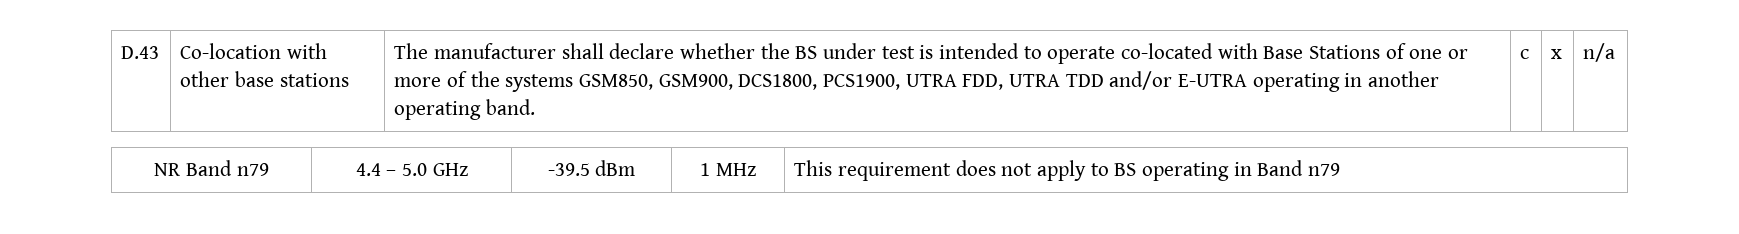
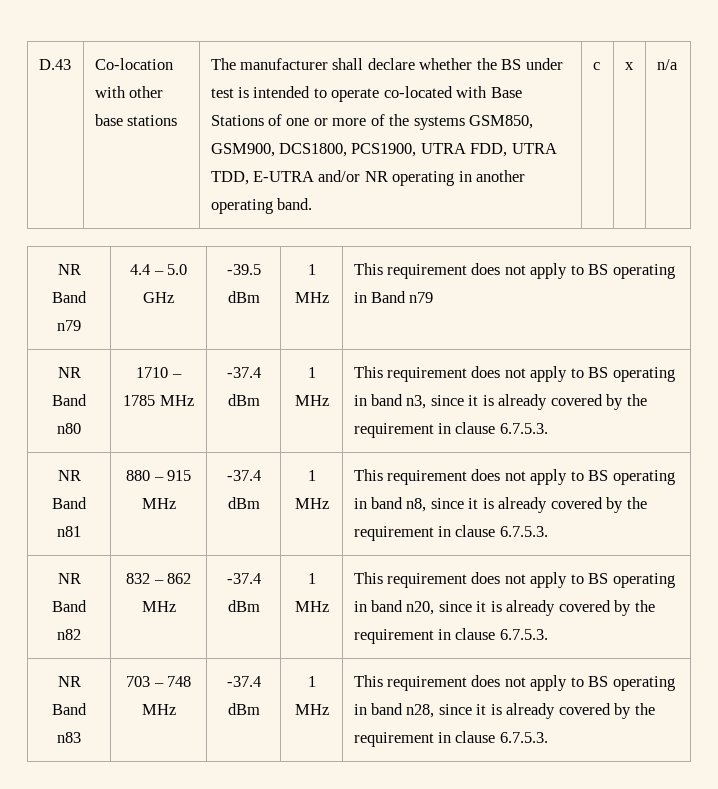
- The manufacturer shall declare whether the BS under test is intended to operate co-located with Base Stations of one or more of the systems GSM850, GSM900, DCS1800, PCS1900, UTRA FDD, UTRA TDD and/or E-UTRA operating in another operating band.
+ The manufacturer shall declare whether the BS under test is intended to operate co-located with Base Stations of one or more of the systems GSM850, GSM900, DCS1800, PCS1900, UTRA FDD, UTRA TDD, E-UTRA and/or NR operating in another operating band.
+ NR Band n80 | 1710 – 1785 MHz | -37.4 dBm | 1 MHz | This requirement does not apply to BS operating in band n3, since it is already covered by the requirement in clause 6.7.5.3.
+ NR Band n81 | 880 – 915 MHz | -37.4 dBm | 1 MHz | This requirement does not apply to BS operating in band n8, since it is already covered by the requirement in clause 6.7.5.3.
+ NR Band n82 | 832 – 862 MHz | -37.4 dBm | 1 MHz | This requirement does not apply to BS operating in band n20, since it is already covered by the requirement in clause 6.7.5.3.
+ NR Band n83 | 703 – 748 MHz | -37.4 dBm | 1 MHz | This requirement does not apply to BS operating in band n28, since it is already covered by the requirement in clause 6.7.5.3.

